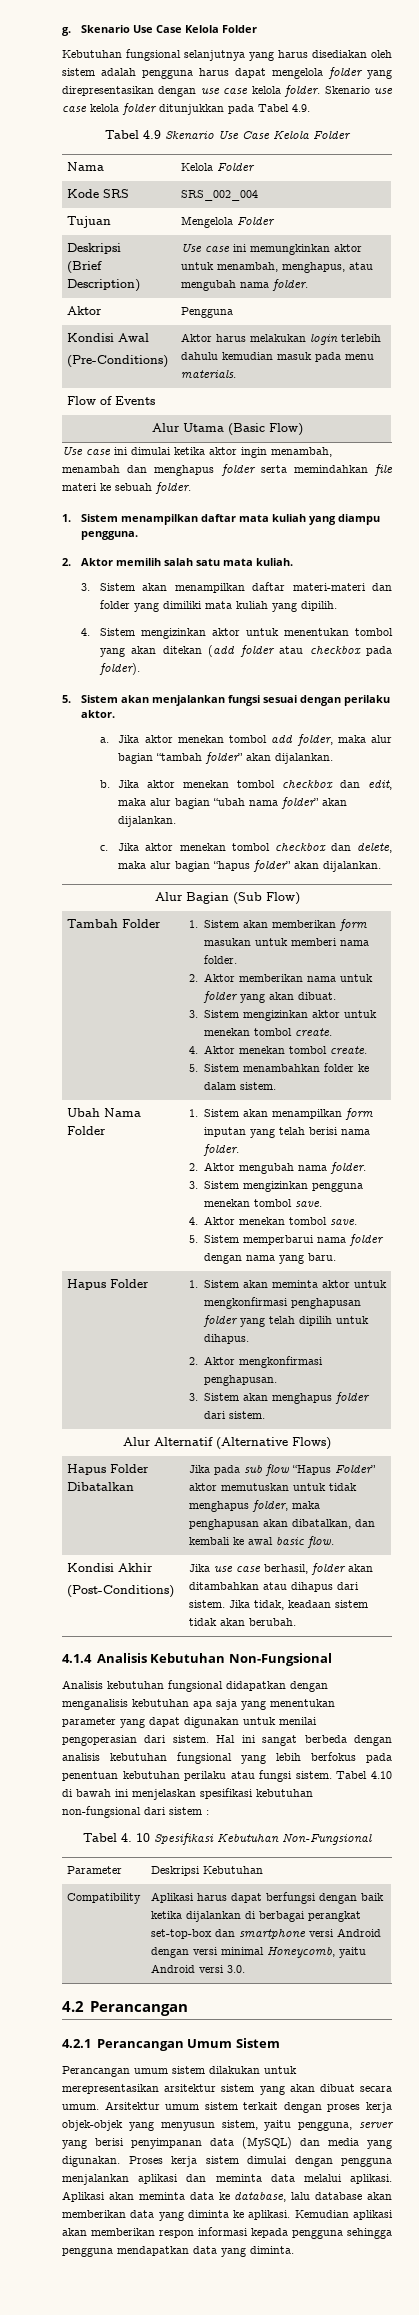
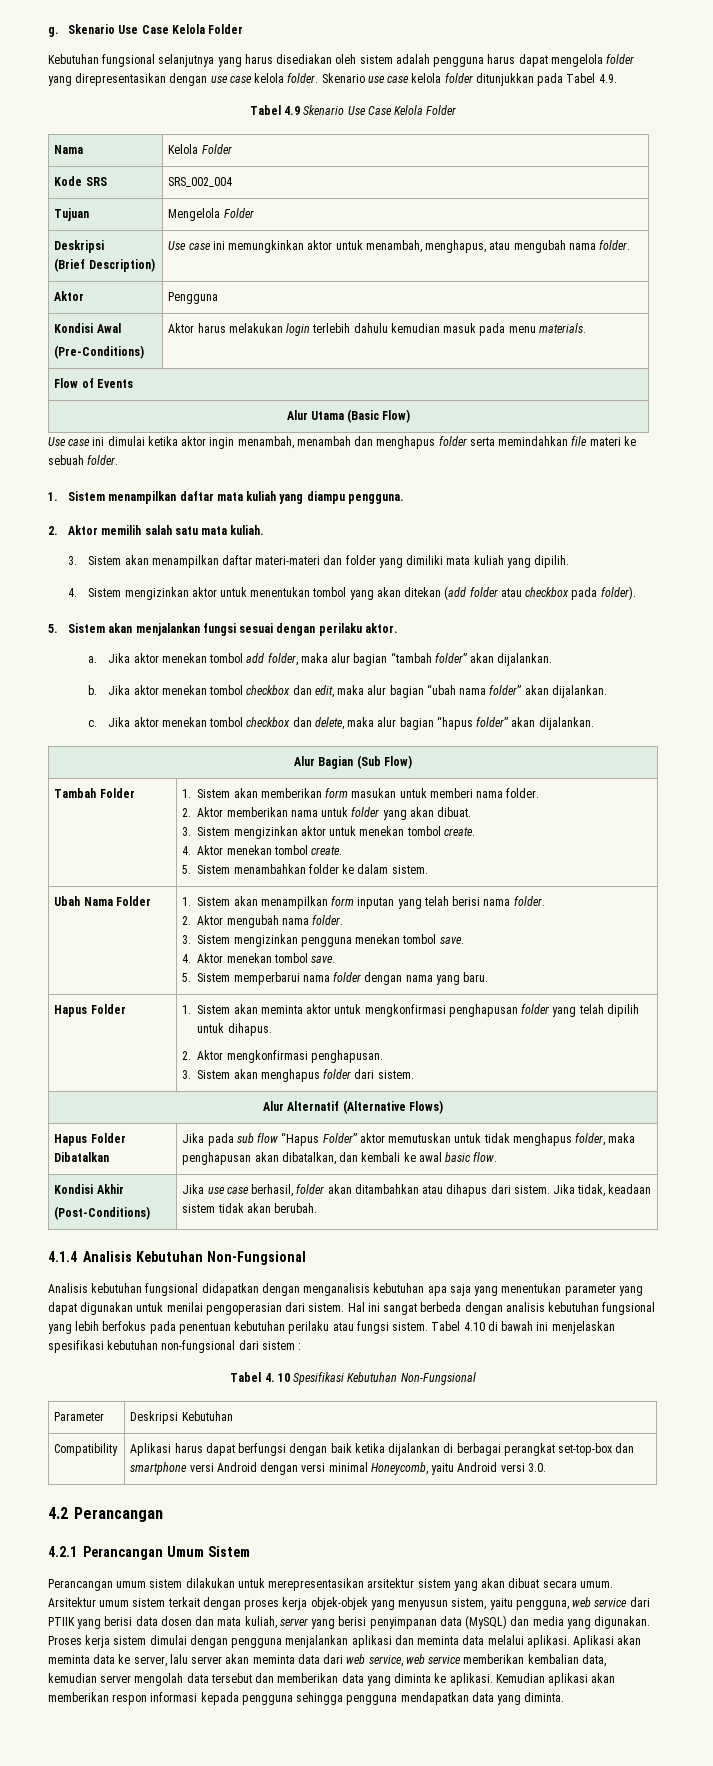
- Arsitektur umum sistem terkait dengan proses kerja objek-objek yang menyusun sistem, yaitu pengguna, server yang berisi penyimpanan data (MySQL) dan media yang digunakan.
+ Arsitektur umum sistem terkait dengan proses kerja objek-objek yang menyusun sistem, yaitu pengguna, web service dari PTIIK yang berisi data dosen dan mata kuliah, server yang berisi penyimpanan data (MySQL) dan media yang digunakan.
- Aplikasi akan meminta data ke database, lalu database akan memberikan data yang diminta ke aplikasi.
+ Aplikasi akan meminta data ke server, lalu server akan meminta data dari web service, web service memberikan kembalian data, kemudian server mengolah data tersebut dan memberikan data yang diminta ke aplikasi.

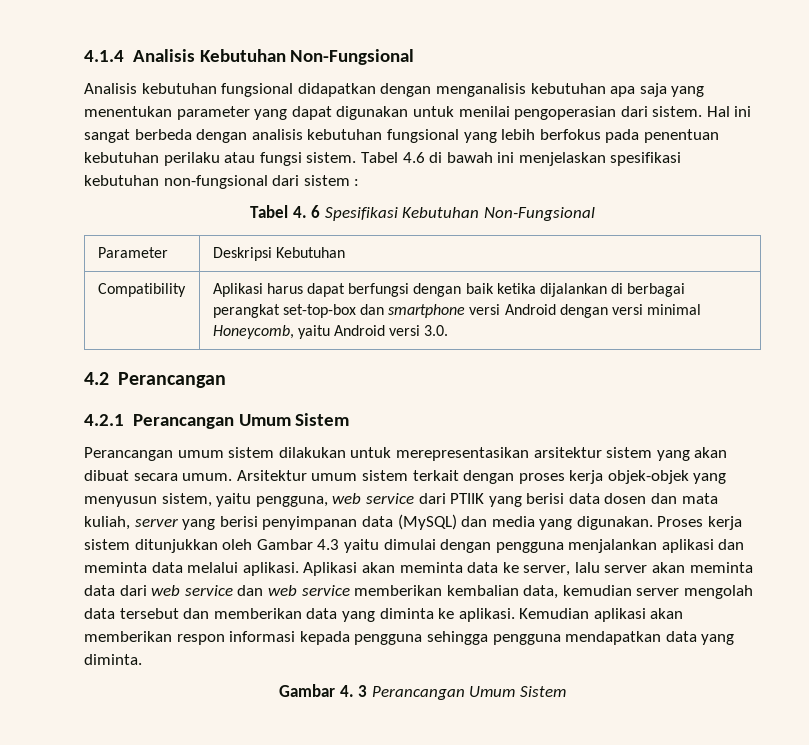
- g. Skenario Use Case Kelola Folder
- Kebutuhan fungsional selanjutnya yang harus disediakan oleh sistem adalah pengguna harus dapat mengelola folder yang direpresentasikan dengan use case kelola folder. Skenario use case kelola folder ditunjukkan pada Tabel 4.9.
- Tabel 4.9 Skenario Use Case Kelola Folder
- Nama | Kelola Folder
- Kode SRS | SRS_002_004
- Tujuan | Mengelola Folder
- Deskripsi
- (Brief Description) | Use case ini memungkinkan aktor untuk menambah, menghapus, atau mengubah nama folder.
- Aktor | Pengguna
- Kondisi Awal
- (Pre-Conditions) | Aktor harus melakukan login terlebih dahulu kemudian masuk pada menu materials.
- Flow of Events
- Alur Utama (Basic Flow)
- Use case ini dimulai ketika aktor ingin menambah, menambah dan menghapus folder serta memindahkan file materi ke sebuah folder.
- 1. Sistem menampilkan daftar mata kuliah yang diampu pengguna.
- 2. Aktor memilih salah satu mata kuliah.
- 3. Sistem akan menampilkan daftar materi-materi dan folder yang dimiliki mata kuliah yang dipilih.
- 4. Sistem mengizinkan aktor untuk menentukan tombol yang akan ditekan (add folder atau checkbox pada folder).
- 5. Sistem akan menjalankan fungsi sesuai dengan perilaku aktor.
- a. Jika aktor menekan tombol add folder, maka alur bagian “tambah folder” akan dijalankan.
- b. Jika aktor menekan tombol checkbox dan edit, maka alur bagian “ubah nama folder” akan dijalankan.
- c. Jika aktor menekan tombol checkbox dan delete, maka alur bagian “hapus folder” akan dijalankan.
- Alur Bagian (Sub Flow)
- Tambah Folder | 1. Sistem akan memberikan form masukan untuk memberi nama folder.
- 2. Aktor memberikan nama untuk folder yang akan dibuat.
- 3. Sistem mengizinkan aktor untuk menekan tombol create.
- 4. Aktor menekan tombol create.
- 5. Sistem menambahkan folder ke dalam sistem.
- Ubah Nama Folder | 1. Sistem akan menampilkan form inputan yang telah berisi nama folder.
- 2. Aktor mengubah nama folder.
- 3. Sistem mengizinkan pengguna menekan tombol save.
- 4. Aktor menekan tombol save.
- 5. Sistem memperbarui nama folder dengan nama yang baru.
- Hapus Folder | 1. Sistem akan meminta aktor untuk mengkonfirmasi penghapusan folder yang telah dipilih untuk dihapus.
- 2. Aktor mengkonfirmasi penghapusan.
- 3. Sistem akan menghapus folder dari sistem.
- Alur Alternatif (Alternative Flows)
- Hapus Folder Dibatalkan | Jika pada sub flow “Hapus Folder” aktor memutuskan untuk tidak menghapus folder, maka penghapusan akan dibatalkan, dan kembali ke awal basic flow.
- Kondisi Akhir
- (Post-Conditions) | Jika use case berhasil, folder akan ditambahkan atau dihapus dari sistem. Jika tidak, keadaan sistem tidak akan berubah.
- Tabel 4.10 di bawah ini menjelaskan spesifikasi kebutuhan non-fungsional dari sistem :
+ Tabel 4.6 di bawah ini menjelaskan spesifikasi kebutuhan non-fungsional dari sistem :
- Tabel 4. 10 Spesifikasi Kebutuhan Non-Fungsional
+ Tabel 4. 6 Spesifikasi Kebutuhan Non-Fungsional
- Proses kerja sistem dimulai dengan pengguna menjalankan aplikasi dan meminta data melalui aplikasi.
+ Proses kerja sistem ditunjukkan oleh Gambar 4.3 yaitu dimulai dengan pengguna menjalankan aplikasi dan meminta data melalui aplikasi.
- Aplikasi akan meminta data ke server, lalu server akan meminta data dari web service, web service memberikan kembalian data, kemudian server mengolah data tersebut dan memberikan data yang diminta ke aplikasi.
+ Aplikasi akan meminta data ke server, lalu server akan meminta data dari web service dan web service memberikan kembalian data, kemudian server mengolah data tersebut dan memberikan data yang diminta ke aplikasi.
+ Gambar 4. 3 Perancangan Umum Sistem

